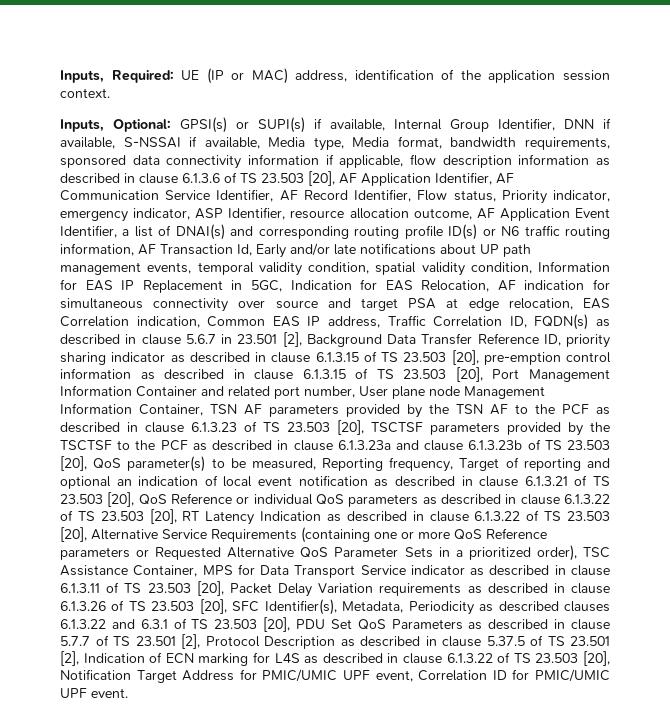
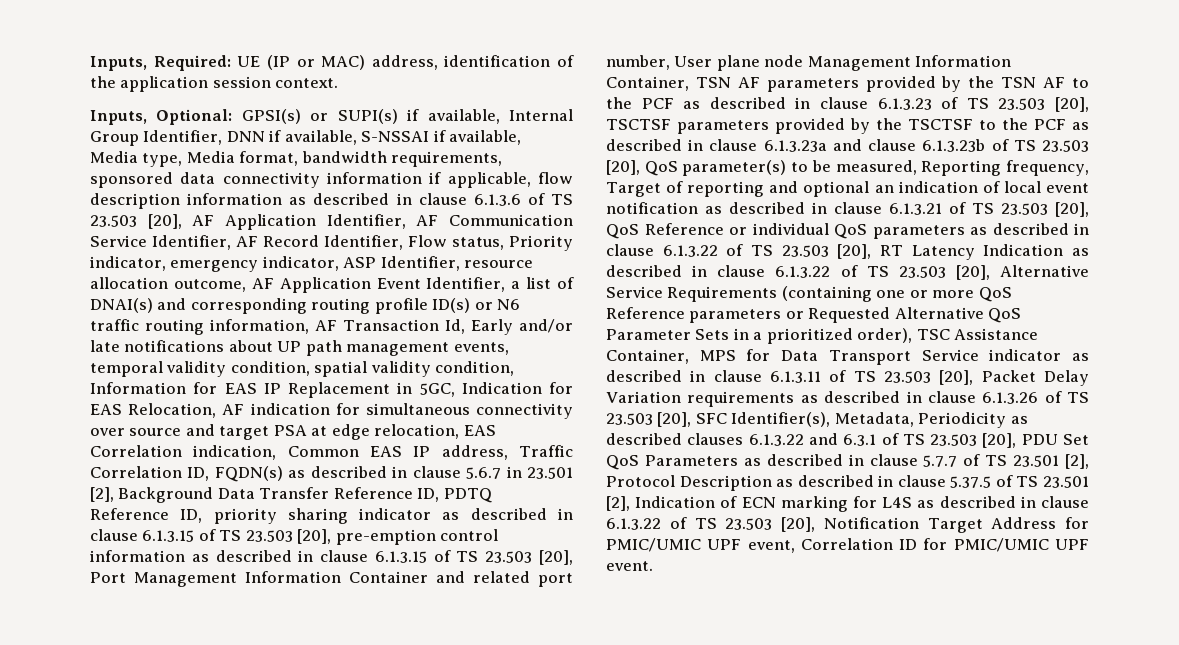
- GPSI(s) or SUPI(s) if available, Internal Group Identifier, DNN if available, S-NSSAI if available, Media type, Media format, bandwidth requirements, sponsored data connectivity information if applicable, flow description information as described in clause 6.1.3.6 of TS 23.503 [20], AF Application Identifier, AF Communication Service Identifier, AF Record Identifier, Flow status, Priority indicator, emergency indicator, ASP Identifier, resource allocation outcome, AF Application Event Identifier, a list of DNAI(s) and corresponding routing profile ID(s) or N6 traffic routing information, AF Transaction Id, Early and/or late notifications about UP path management events, temporal validity condition, spatial validity condition, Information for EAS IP Replacement in 5GC, Indication for EAS Relocation, AF indication for simultaneous connectivity over source and target PSA at edge relocation, EAS Correlation indication, Common EAS IP address, Traffic Correlation ID, FQDN(s) as described in clause 5.6.7 in 23.501 [2], Background Data Transfer Reference ID, priority sharing indicator as described in clause 6.1.3.15 of TS 23.503 [20], pre-emption control information as described in clause 6.1.3.15 of TS 23.503 [20], Port Management Information Container and related port number, User plane node Management Information Container, TSN AF parameters provided by the TSN AF to the PCF as described in clause 6.1.3.23 of TS 23.503 [20], TSCTSF parameters provided by the TSCTSF to the PCF as described in clause 6.1.3.23a and clause 6.1.3.23b of TS 23.503 [20], QoS parameter(s) to be measured, Reporting frequency, Target of reporting and optional an indication of local event notification as described in clause 6.1.3.21 of TS 23.503 [20], QoS Reference or individual QoS parameters as described in clause 6.1.3.22 of TS 23.503 [20], RT Latency Indication as described in clause 6.1.3.22 of TS 23.503 [20], Alternative Service Requirements (containing one or more QoS Reference parameters or Requested Alternative QoS Parameter Sets in a prioritized order), TSC Assistance Container, MPS for Data Transport Service indicator as described in clause 6.1.3.11 of TS 23.503 [20], Packet Delay Variation requirements as described in clause 6.1.3.26 of TS 23.503 [20], SFC Identifier(s), Metadata, Periodicity as described clauses 6.1.3.22 and 6.3.1 of TS 23.503 [20], PDU Set QoS Parameters as described in clause 5.7.7 of TS 23.501 [2], Protocol Description as described in clause 5.37.5 of TS 23.501 [2], Indication of ECN marking for L4S as described in clause 6.1.3.22 of TS 23.503 [20], Notification Target Address for PMIC/UMIC UPF event, Correlation ID for PMIC/UMIC UPF event.
+ GPSI(s) or SUPI(s) if available, Internal Group Identifier, DNN if available, S-NSSAI if available, Media type, Media format, bandwidth requirements, sponsored data connectivity information if applicable, flow description information as described in clause 6.1.3.6 of TS 23.503 [20], AF Application Identifier, AF Communication Service Identifier, AF Record Identifier, Flow status, Priority indicator, emergency indicator, ASP Identifier, resource allocation outcome, AF Application Event Identifier, a list of DNAI(s) and corresponding routing profile ID(s) or N6 traffic routing information, AF Transaction Id, Early and/or late notifications about UP path management events, temporal validity condition, spatial validity condition, Information for EAS IP Replacement in 5GC, Indication for EAS Relocation, AF indication for simultaneous connectivity over source and target PSA at edge relocation, EAS Correlation indication, Common EAS IP address, Traffic Correlation ID, FQDN(s) as described in clause 5.6.7 in 23.501 [2], Background Data Transfer Reference ID, PDTQ Reference ID, priority sharing indicator as described in clause 6.1.3.15 of TS 23.503 [20], pre-emption control information as described in clause 6.1.3.15 of TS 23.503 [20], Port Management Information Container and related port number, User plane node Management Information Container, TSN AF parameters provided by the TSN AF to the PCF as described in clause 6.1.3.23 of TS 23.503 [20], TSCTSF parameters provided by the TSCTSF to the PCF as described in clause 6.1.3.23a and clause 6.1.3.23b of TS 23.503 [20], QoS parameter(s) to be measured, Reporting frequency, Target of reporting and optional an indication of local event notification as described in clause 6.1.3.21 of TS 23.503 [20], QoS Reference or individual QoS parameters as described in clause 6.1.3.22 of TS 23.503 [20], RT Latency Indication as described in clause 6.1.3.22 of TS 23.503 [20], Alternative Service Requirements (containing one or more QoS Reference parameters or Requested Alternative QoS Parameter Sets in a prioritized order), TSC Assistance Container, MPS for Data Transport Service indicator as described in clause 6.1.3.11 of TS 23.503 [20], Packet Delay Variation requirements as described in clause 6.1.3.26 of TS 23.503 [20], SFC Identifier(s), Metadata, Periodicity as described clauses 6.1.3.22 and 6.3.1 of TS 23.503 [20], PDU Set QoS Parameters as described in clause 5.7.7 of TS 23.501 [2], Protocol Description as described in clause 5.37.5 of TS 23.501 [2], Indication of ECN marking for L4S as described in clause 6.1.3.22 of TS 23.503 [20], Notification Target Address for PMIC/UMIC UPF event, Correlation ID for PMIC/UMIC UPF event.

